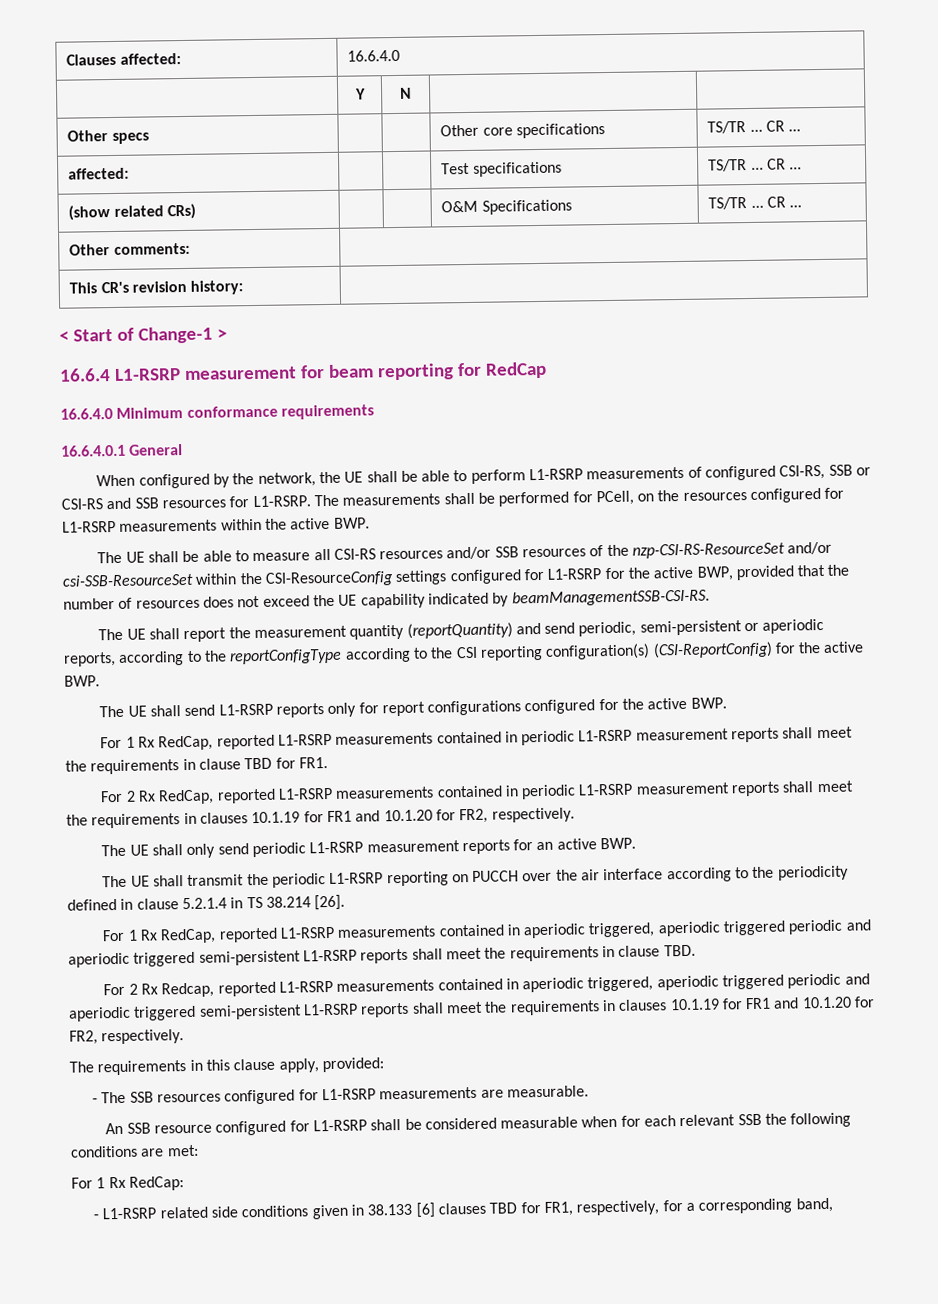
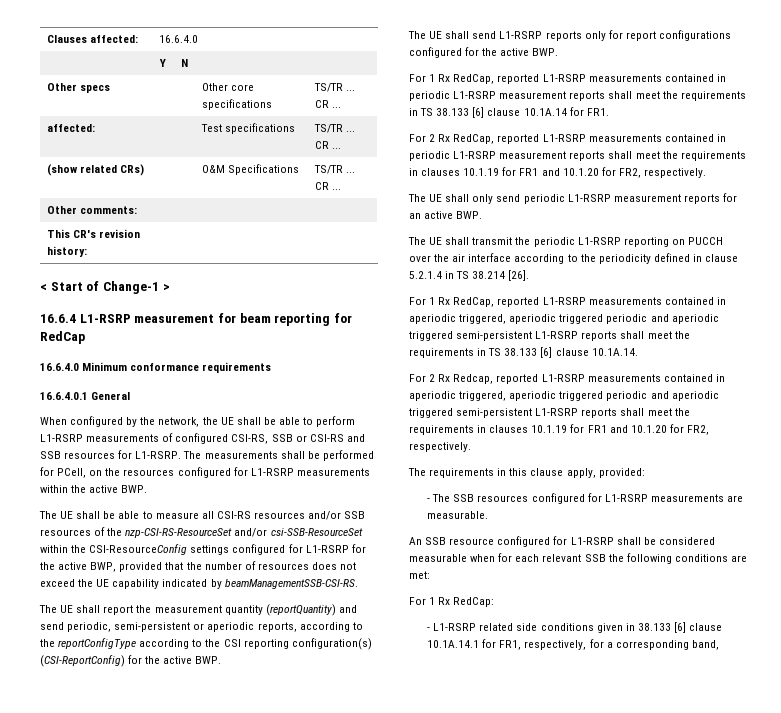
- For 1 Rx RedCap, reported L1-RSRP measurements contained in periodic L1-RSRP measurement reports shall meet the requirements in clause TBD for FR1.
+ For 1 Rx RedCap, reported L1-RSRP measurements contained in periodic L1-RSRP measurement reports shall meet the requirements in TS 38.133 [6] clause 10.1A.14 for FR1.
- For 1 Rx RedCap, reported L1-RSRP measurements contained in aperiodic triggered, aperiodic triggered periodic and aperiodic triggered semi-persistent L1-RSRP reports shall meet the requirements in clause TBD.
+ For 1 Rx RedCap, reported L1-RSRP measurements contained in aperiodic triggered, aperiodic triggered periodic and aperiodic triggered semi-persistent L1-RSRP reports shall meet the requirements in TS 38.133 [6] clause 10.1A.14.
- - L1-RSRP related side conditions given in 38.133 [6] clauses TBD for FR1, respectively, for a corresponding band,
+ - L1-RSRP related side conditions given in 38.133 [6] clause 10.1A.14.1 for FR1, respectively, for a corresponding band,

